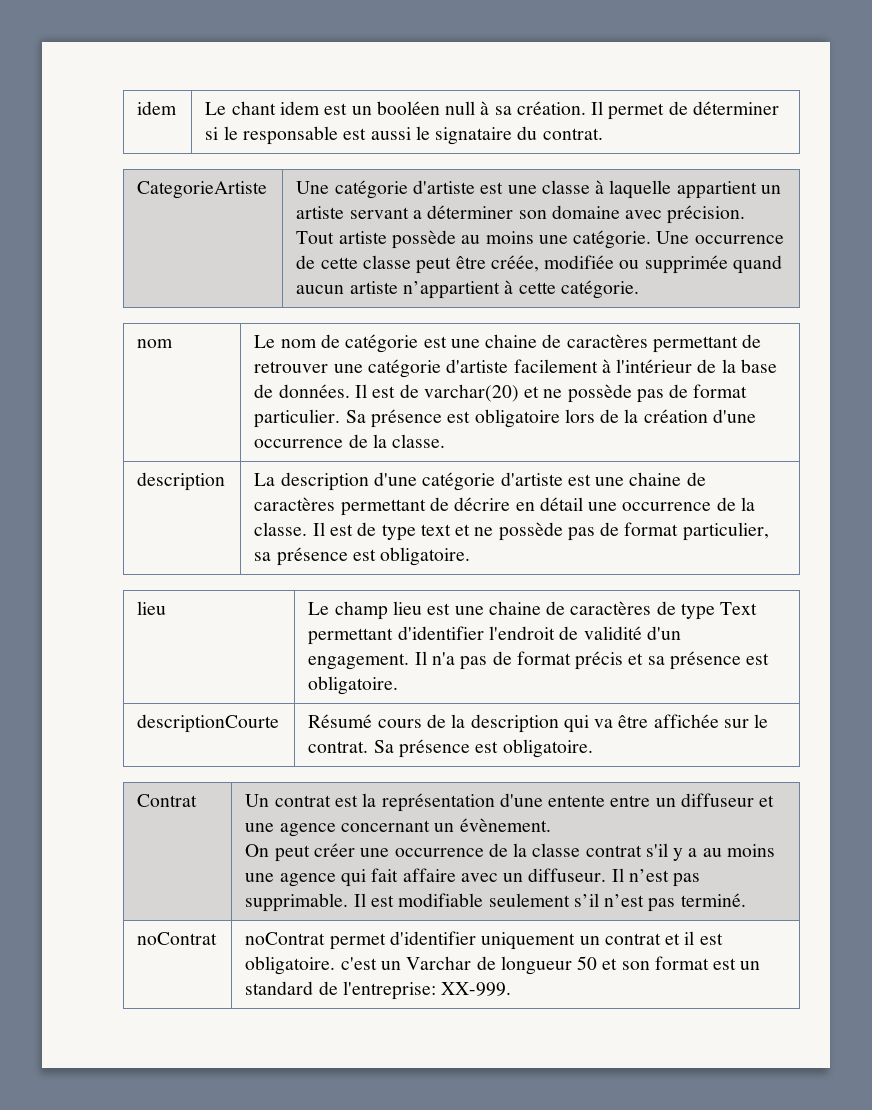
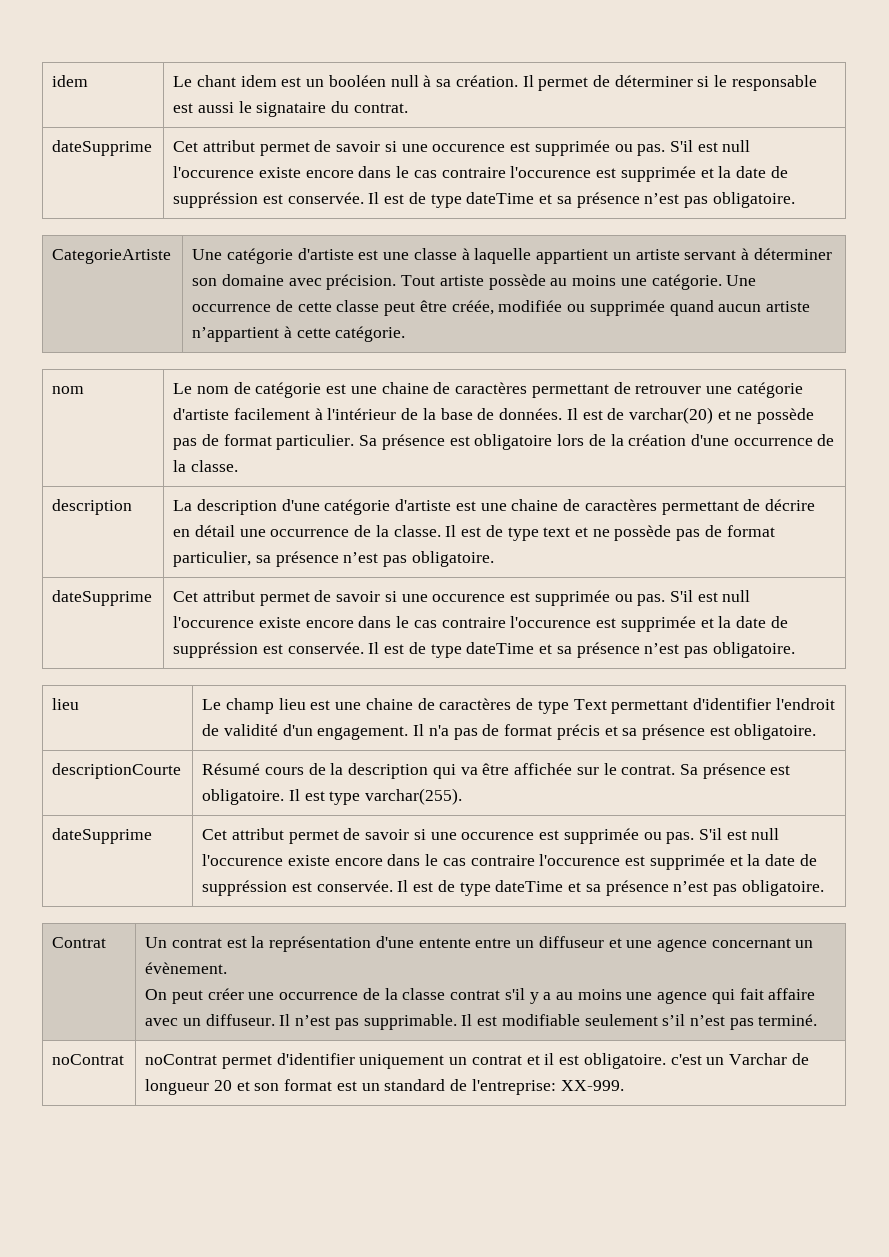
  idem | Le chant idem est un booléen null à sa création. Il permet de déterminer si le responsable est aussi le signataire du contrat.
+ dateSupprime | Cet attribut permet de savoir si une occurence est supprimée ou pas. S'il est null l'occurence existe encore dans le cas contraire l'occurence est supprimée et la date de suppréssion est conservée. Il est de type dateTime et sa présence n’est pas obligatoire.
- Une catégorie d'artiste est une classe à laquelle appartient un artiste servant a déterminer son domaine avec précision.
+ Une catégorie d'artiste est une classe à laquelle appartient un artiste servant à déterminer son domaine avec précision.
- description | La description d'une catégorie d'artiste est une chaine de caractères permettant de décrire en détail une occurrence de la classe. Il est de type text et ne possède pas de format particulier, sa présence est obligatoire.
+ description | La description d'une catégorie d'artiste est une chaine de caractères permettant de décrire en détail une occurrence de la classe. Il est de type text et ne possède pas de format particulier, sa présence n’est pas obligatoire.
+ dateSupprime | Cet attribut permet de savoir si une occurence est supprimée ou pas. S'il est null l'occurence existe encore dans le cas contraire l'occurence est supprimée et la date de suppréssion est conservée. Il est de type dateTime et sa présence n’est pas obligatoire.
- descriptionCourte | Résumé cours de la description qui va être affichée sur le contrat. Sa présence est obligatoire.
+ descriptionCourte | Résumé cours de la description qui va être affichée sur le contrat. Sa présence est obligatoire. Il est type varchar(255).
+ dateSupprime | Cet attribut permet de savoir si une occurence est supprimée ou pas. S'il est null l'occurence existe encore dans le cas contraire l'occurence est supprimée et la date de suppréssion est conservée. Il est de type dateTime et sa présence n’est pas obligatoire.
- noContrat | noContrat permet d'identifier uniquement un contrat et il est obligatoire. c'est un Varchar de longueur 50 et son format est un standard de l'entreprise: XX-999.
+ noContrat | noContrat permet d'identifier uniquement un contrat et il est obligatoire. c'est un Varchar de longueur 20 et son format est un standard de l'entreprise: XX-999.

